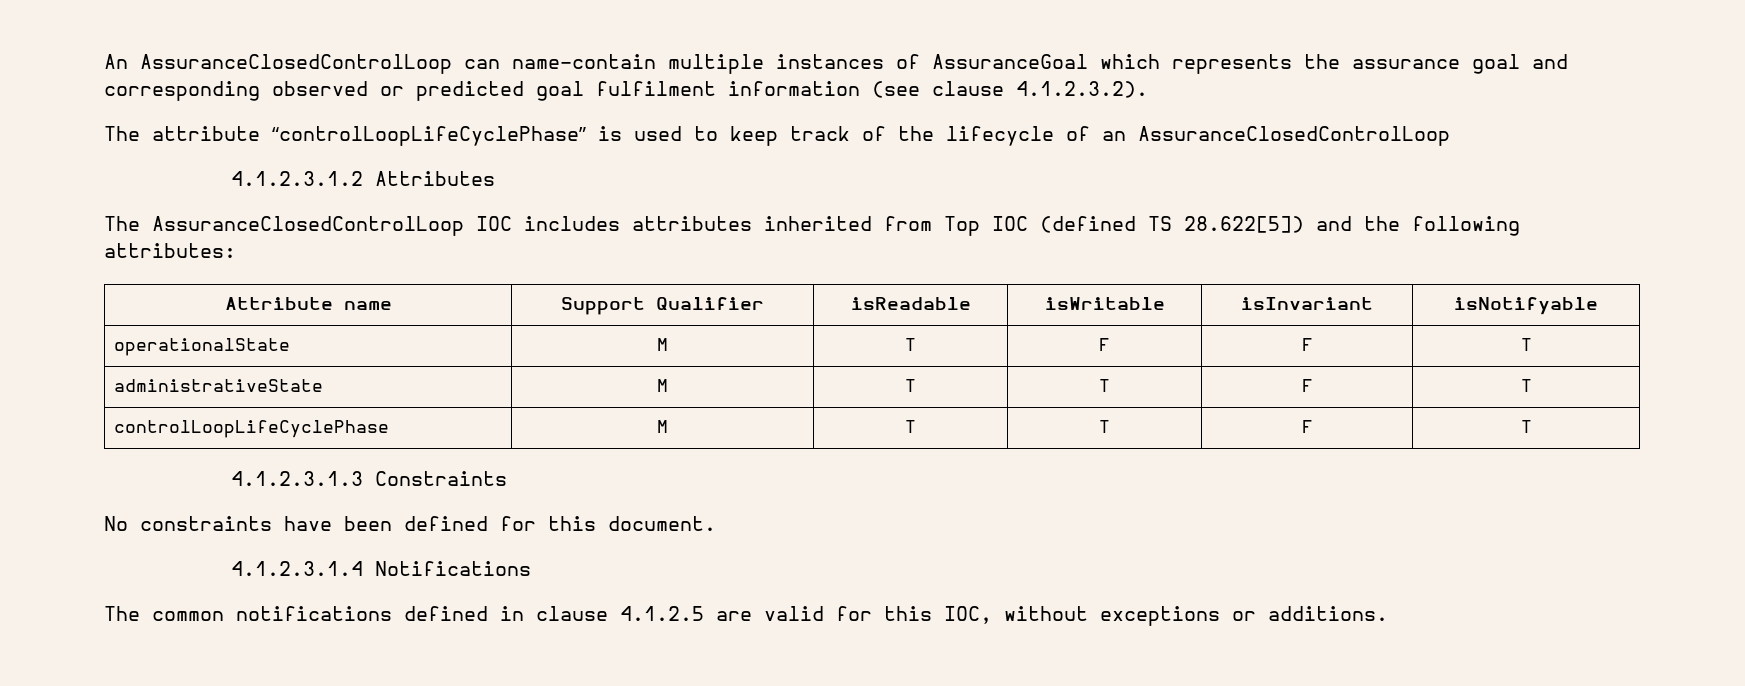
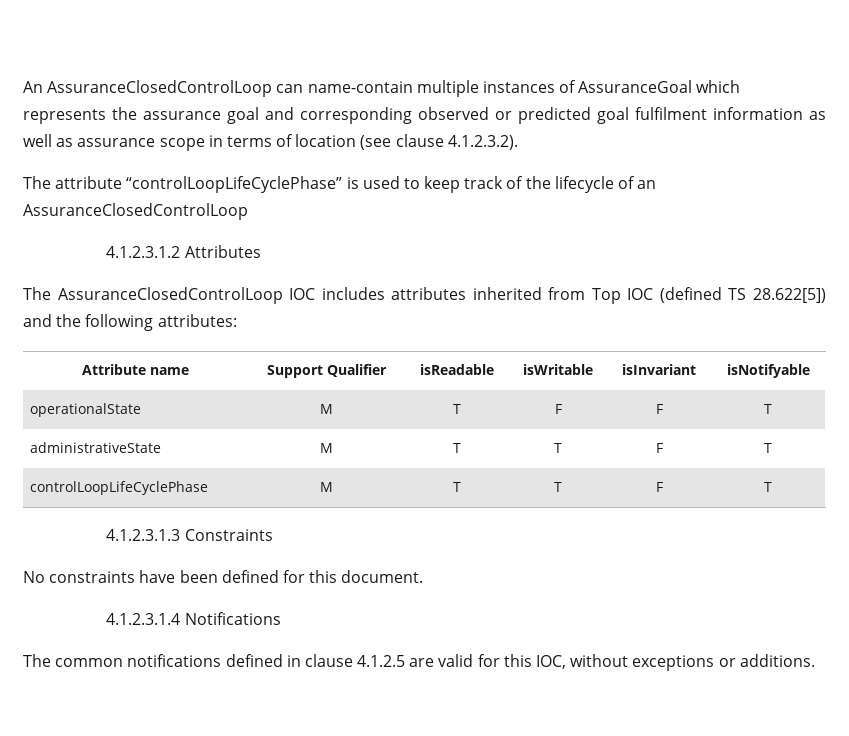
- An AssuranceClosedControlLoop can name-contain multiple instances of AssuranceGoal which represents the assurance goal and corresponding observed or predicted goal fulfilment information (see clause 4.1.2.3.2).
+ An AssuranceClosedControlLoop can name-contain multiple instances of AssuranceGoal which represents the assurance goal and corresponding observed or predicted goal fulfilment information as well as assurance scope in terms of location (see clause 4.1.2.3.2).

